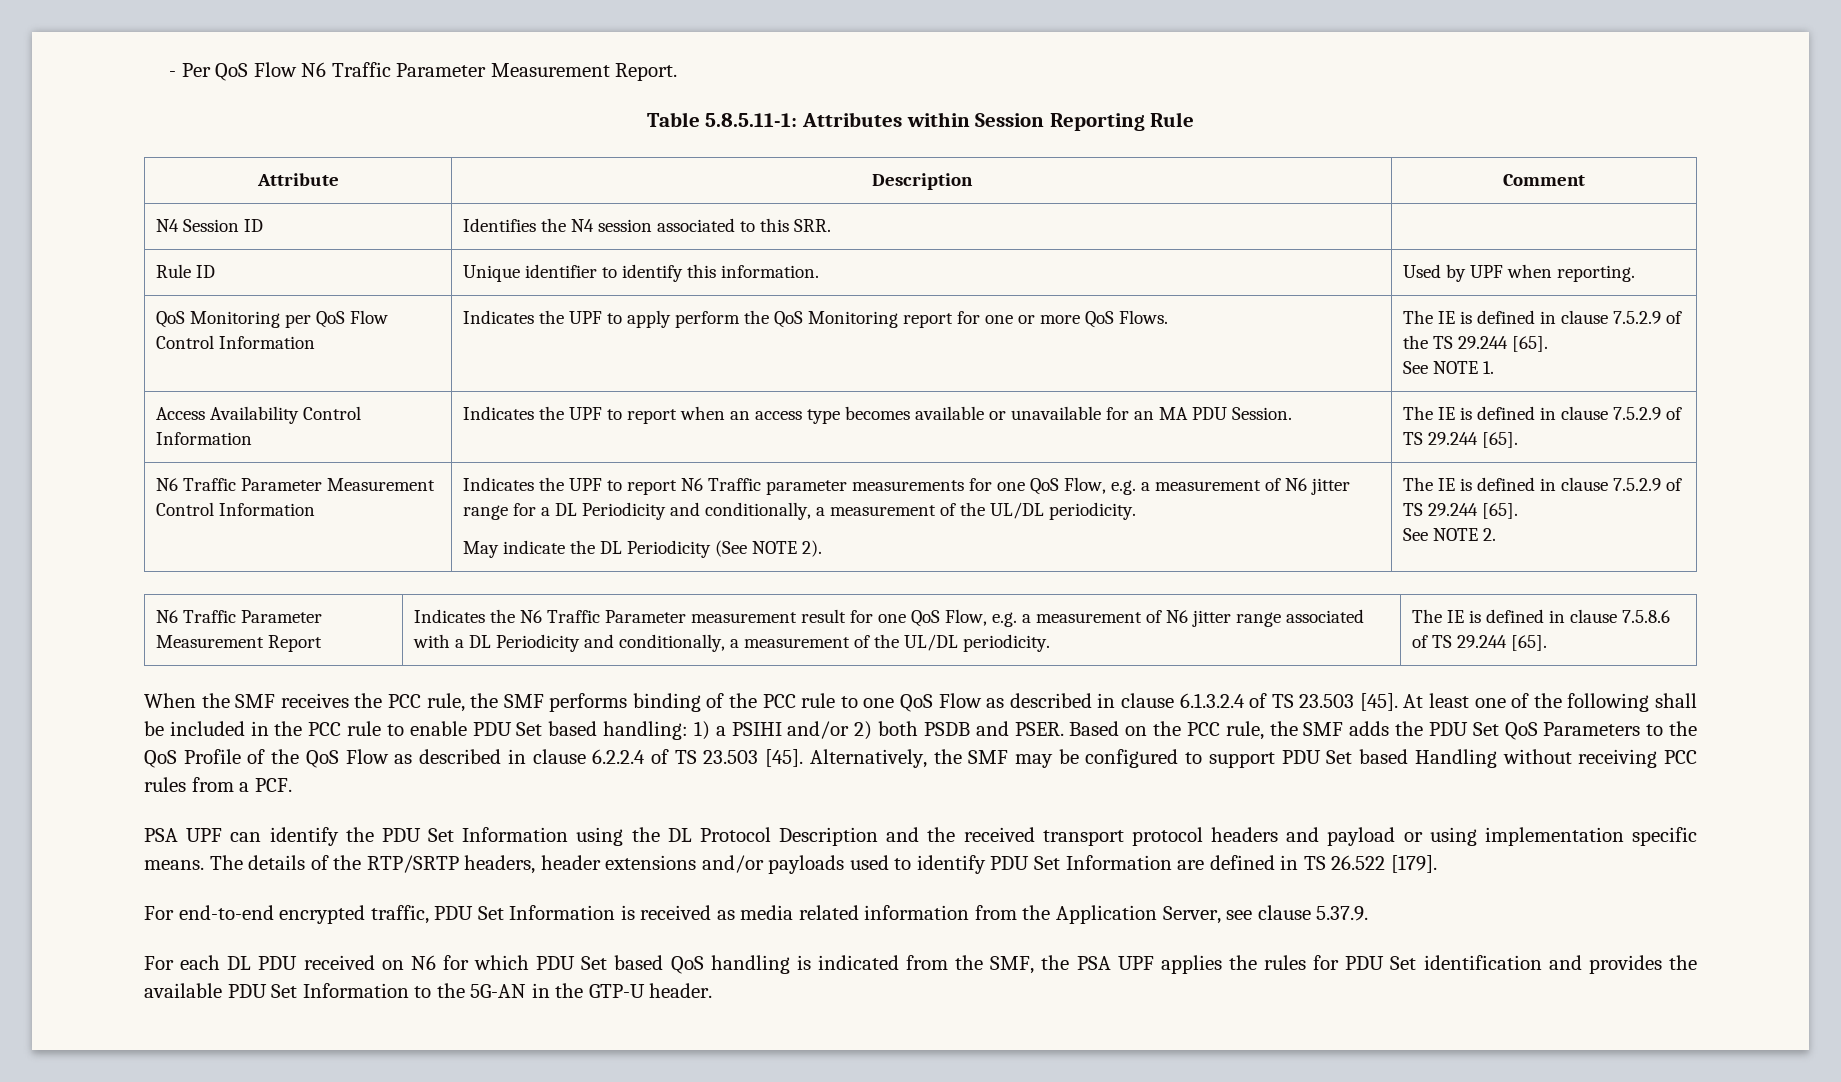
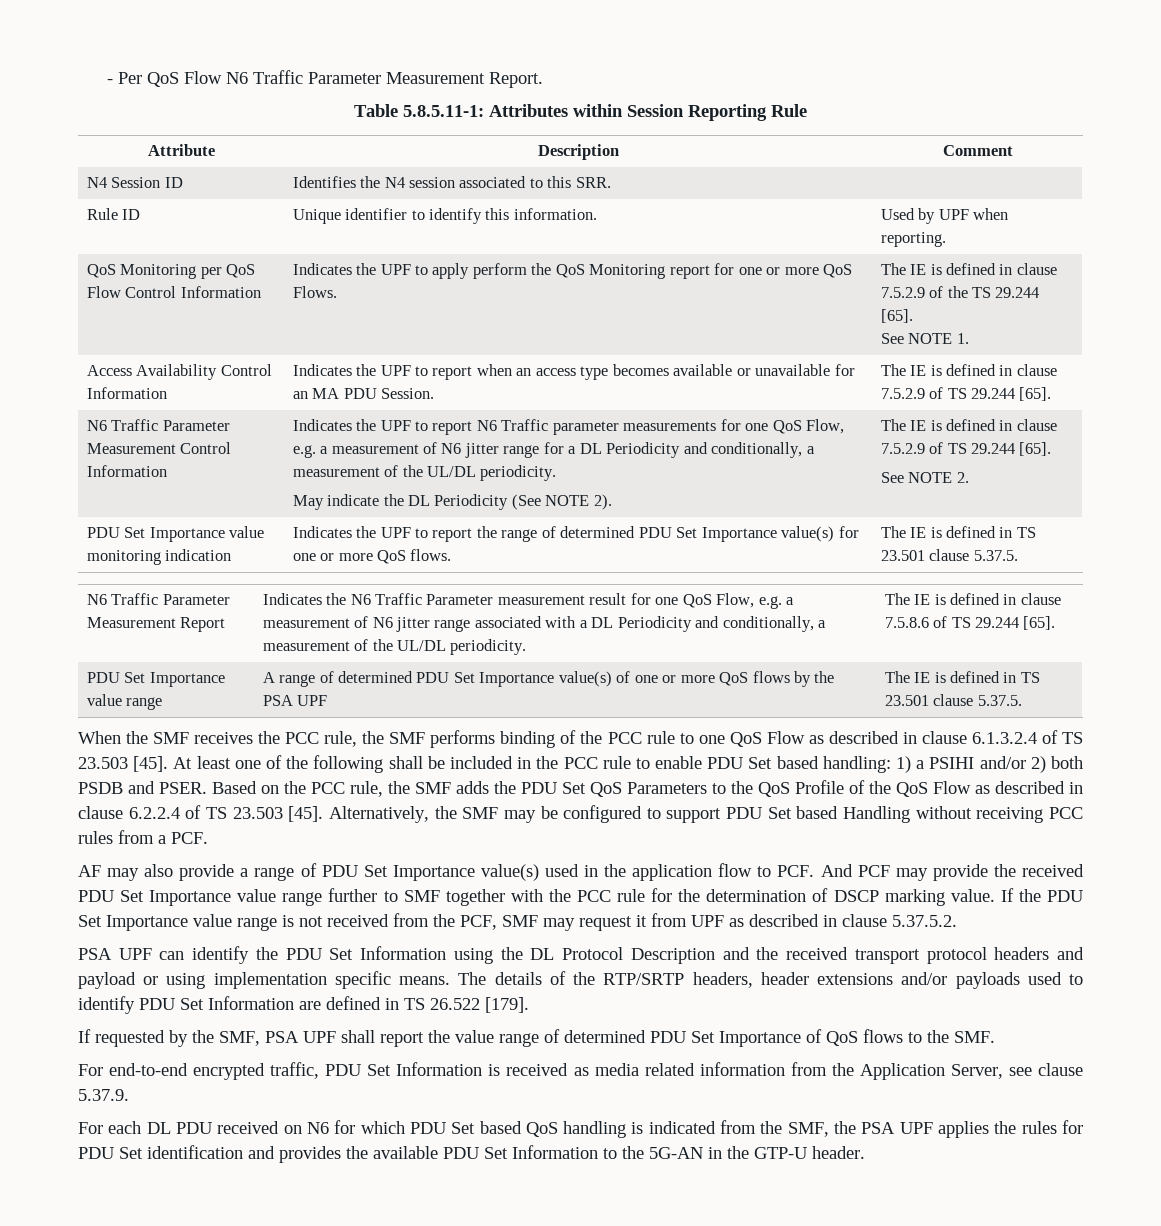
+ PDU Set Importance value monitoring indication | Indicates the UPF to report the range of determined PDU Set Importance value(s) for one or more QoS flows. | The IE is defined in TS 23.501 clause 5.37.5.
+ PDU Set Importance value range | A range of determined PDU Set Importance value(s) of one or more QoS flows by the PSA UPF | The IE is defined in TS 23.501 clause 5.37.5.
+ AF may also provide a range of PDU Set Importance value(s) used in the application flow to PCF. And PCF may provide the received PDU Set Importance value range further to SMF together with the PCC rule for the determination of DSCP marking value. If the PDU Set Importance value range is not received from the PCF, SMF may request it from UPF as described in clause 5.37.5.2.
+ If requested by the SMF, PSA UPF shall report the value range of determined PDU Set Importance of QoS flows to the SMF.

